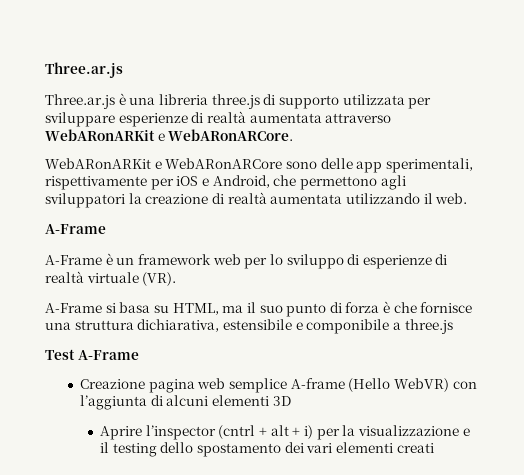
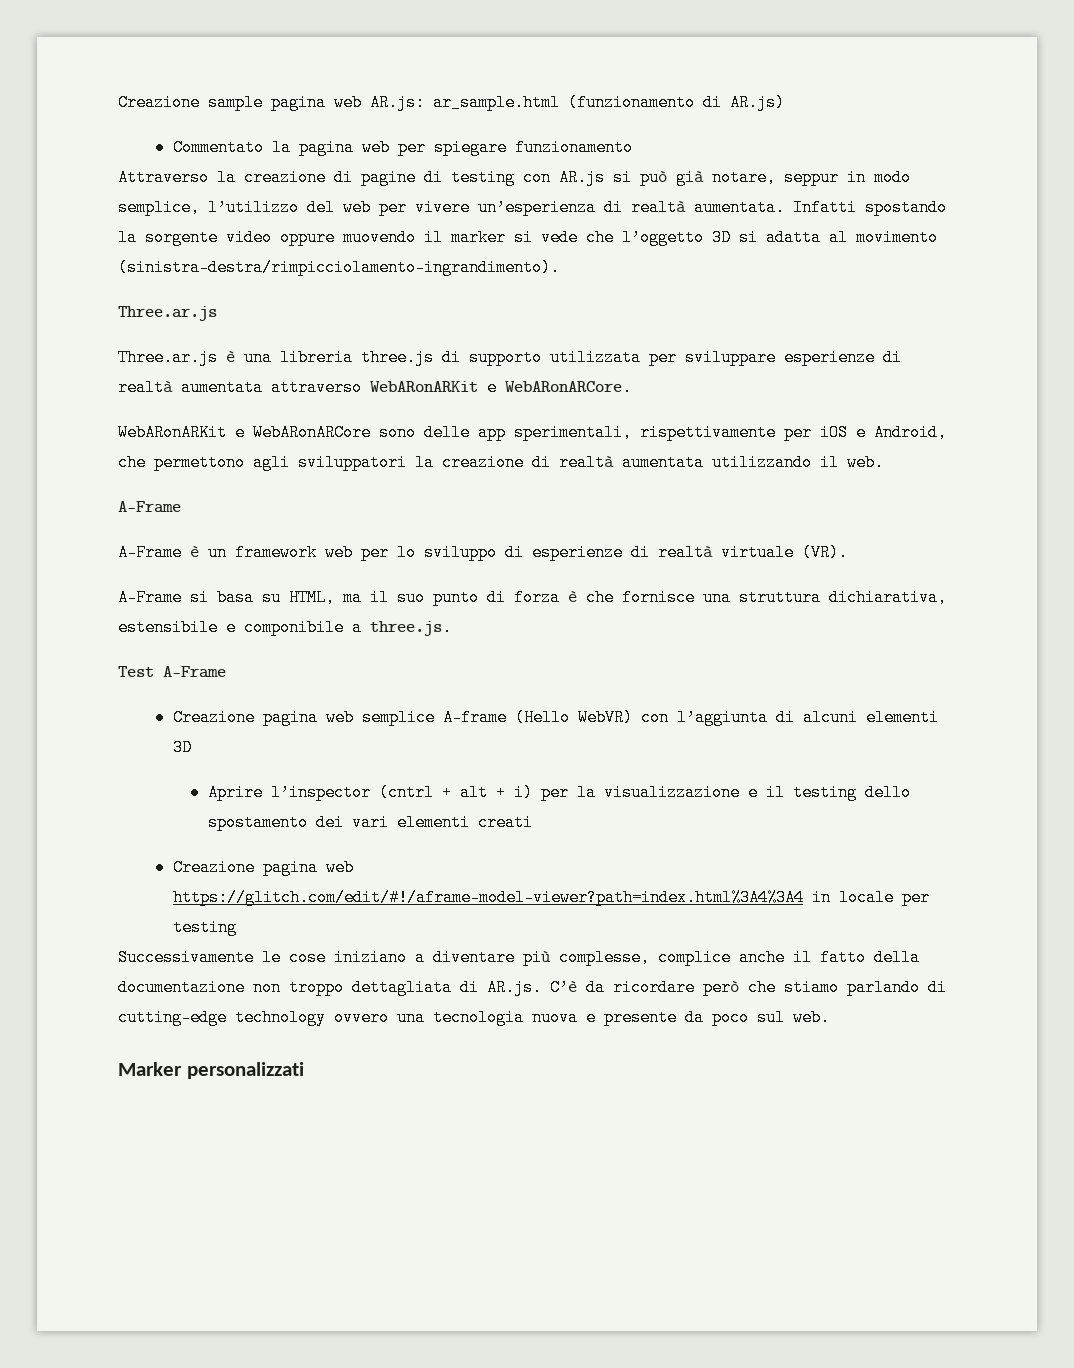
+ Creazione sample pagina web AR.js: ar_sample.html (funzionamento di AR.js)
+ Commentato la pagina web per spiegare funzionamento
+ Attraverso la creazione di pagine di testing con AR.js si può già notare, seppur in modo semplice, l’utilizzo del web per vivere un’esperienza di realtà aumentata. Infatti spostando la sorgente video oppure muovendo il marker si vede che l’oggetto 3D si adatta al movimento (sinistra-destra/rimpicciolamento-ingrandimento).
- A-Frame si basa su HTML, ma il suo punto di forza è che fornisce una struttura dichiarativa, estensibile e componibile a three.js
+ A-Frame si basa su HTML, ma il suo punto di forza è che fornisce una struttura dichiarativa, estensibile e componibile a three.js.
+ Creazione pagina web https://glitch.com/edit/#!/aframe-model-viewer?path=index.html%3A4%3A4 in locale per testing
+ Successivamente le cose iniziano a diventare più complesse, complice anche il fatto della documentazione non troppo dettagliata di AR.js. C’è da ricordare però che stiamo parlando di cutting-edge technology ovvero una tecnologia nuova e presente da poco sul web.
+ Marker personalizzati

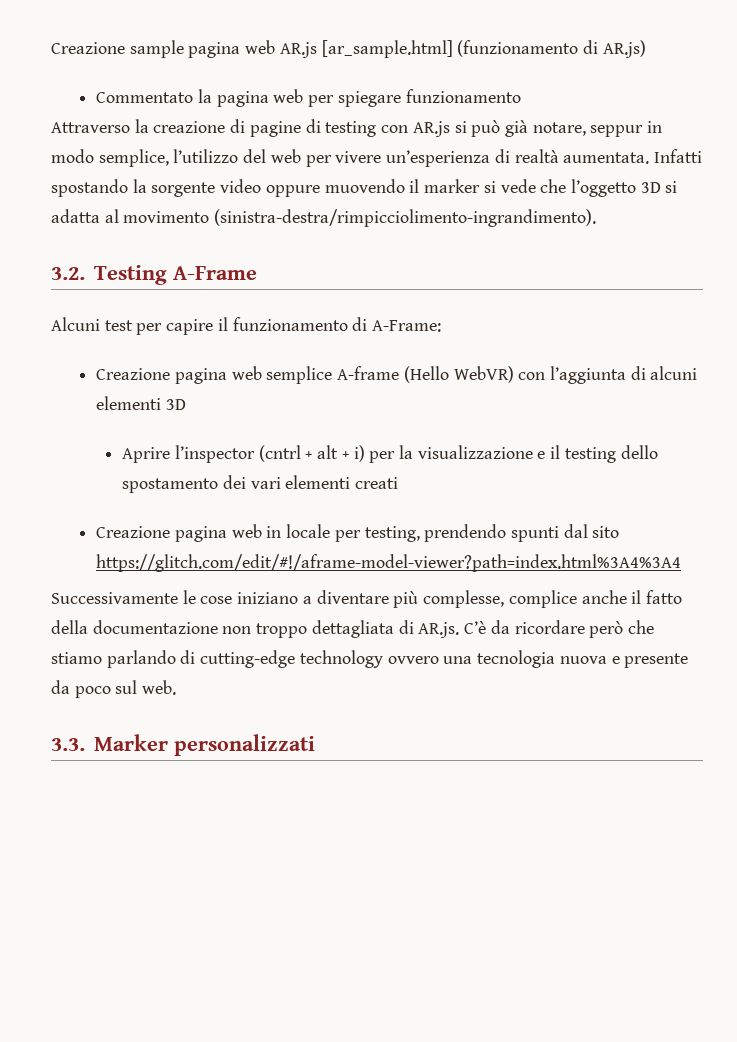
- Creazione sample pagina web AR.js: ar_sample.html (funzionamento di AR.js)
+ Creazione sample pagina web AR.js [ar_sample.html] (funzionamento di AR.js)
- Infatti spostando la sorgente video oppure muovendo il marker si vede che l’oggetto 3D si adatta al movimento (sinistra-destra/rimpicciolamento-ingrandimento).
- Three.ar.js
- Three.ar.js è una libreria three.js di supporto utilizzata per sviluppare esperienze di realtà aumentata attraverso WebARonARKit e WebARonARCore.
- WebARonARKit e WebARonARCore sono delle app sperimentali, rispettivamente per iOS e Android, che permettono agli sviluppatori la creazione di realtà aumentata utilizzando il web.
- A-Frame
- A-Frame è un framework web per lo sviluppo di esperienze di realtà virtuale (VR).
- A-Frame si basa su HTML, ma il suo punto di forza è che fornisce una struttura dichiarativa, estensibile e componibile a three.js.
- Test A-Frame
+ Infatti spostando la sorgente video oppure muovendo il marker si vede che l’oggetto 3D si adatta al movimento (sinistra-destra/rimpicciolimento-ingrandimento).
+ 3.2. Testing A-Frame
+ Alcuni test per capire il funzionamento di A-Frame:
- Creazione pagina web https://glitch.com/edit/#!/aframe-model-viewer?path=index.html%3A4%3A4 in locale per testing
+ Creazione pagina web in locale per testing, prendendo spunti dal sito https://glitch.com/edit/#!/aframe-model-viewer?path=index.html%3A4%3A4
- Marker personalizzati
+ 3.3. Marker personalizzati

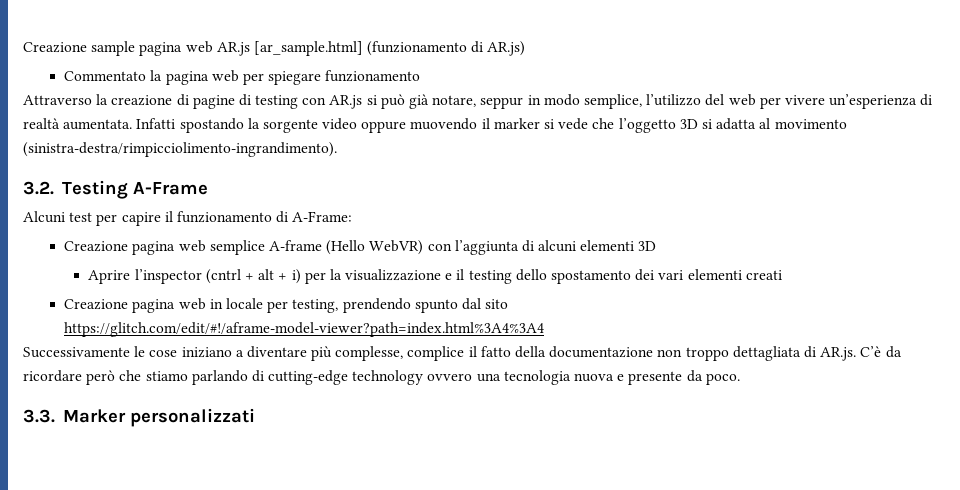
- Creazione pagina web in locale per testing, prendendo spunti dal sito https://glitch.com/edit/#!/aframe-model-viewer?path=index.html%3A4%3A4
+ Creazione pagina web in locale per testing, prendendo spunto dal sito https://glitch.com/edit/#!/aframe-model-viewer?path=index.html%3A4%3A4
- Successivamente le cose iniziano a diventare più complesse, complice anche il fatto della documentazione non troppo dettagliata di AR.js. C’è da ricordare però che stiamo parlando di cutting-edge technology ovvero una tecnologia nuova e presente da poco sul web.
+ Successivamente le cose iniziano a diventare più complesse, complice il fatto della documentazione non troppo dettagliata di AR.js. C’è da ricordare però che stiamo parlando di cutting-edge technology ovvero una tecnologia nuova e presente da poco.

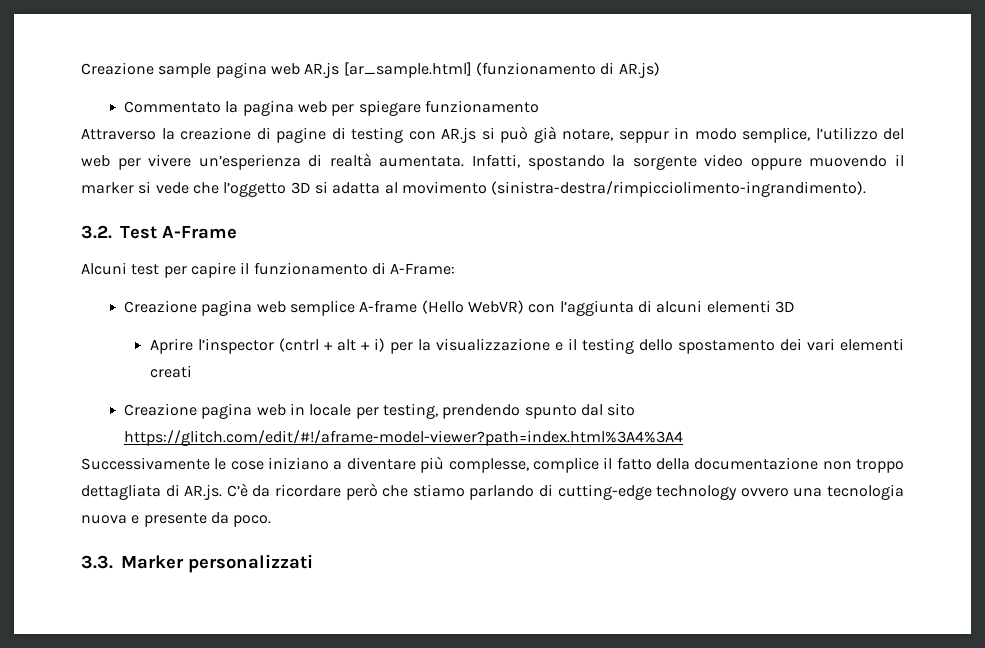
- Infatti spostando la sorgente video oppure muovendo il marker si vede che l’oggetto 3D si adatta al movimento (sinistra-destra/rimpicciolimento-ingrandimento).
+ Infatti, spostando la sorgente video oppure muovendo il marker si vede che l’oggetto 3D si adatta al movimento (sinistra-destra/rimpicciolimento-ingrandimento).
- 3.2. Testing A-Frame
+ 3.2. Test A-Frame

